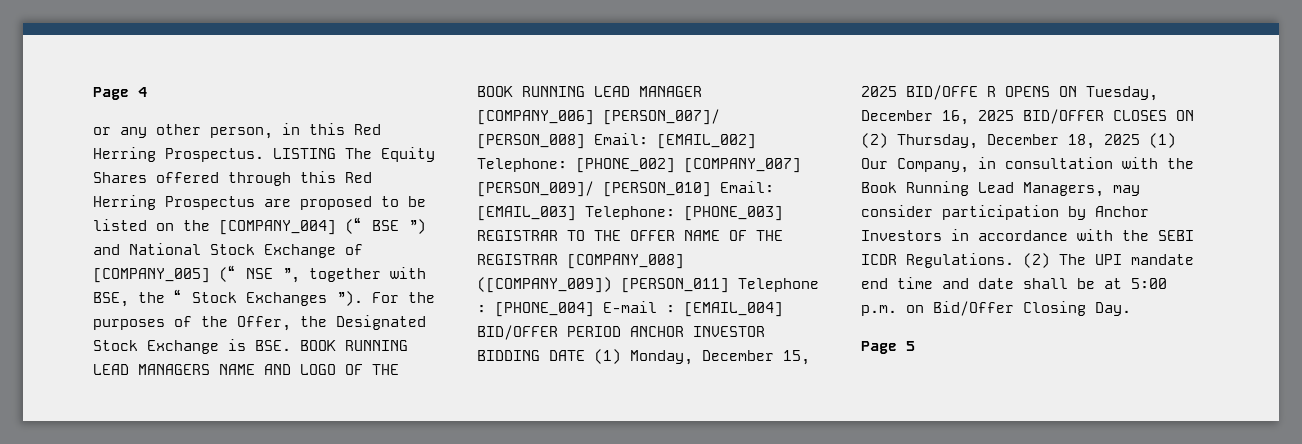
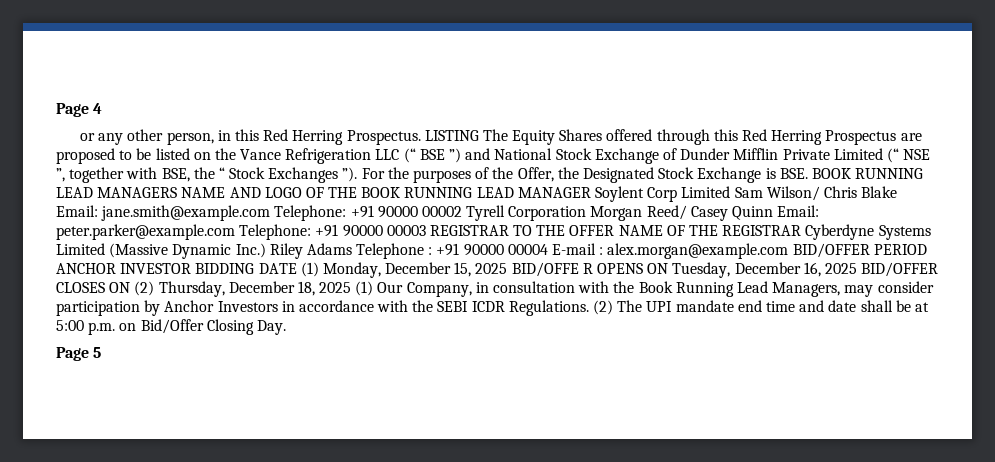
- LISTING The Equity Shares offered through this Red Herring Prospectus are proposed to be listed on the [COMPANY_004] (“ BSE ”) and National Stock Exchange of [COMPANY_005] (“ NSE ”, together with BSE, the “ Stock Exchanges ”).
+ LISTING The Equity Shares offered through this Red Herring Prospectus are proposed to be listed on the Vance Refrigeration LLC (“ BSE ”) and National Stock Exchange of Dunder Mifflin Private Limited (“ NSE ”, together with BSE, the “ Stock Exchanges ”).
- For the purposes of the Offer, the Designated Stock Exchange is BSE. BOOK RUNNING LEAD MANAGERS NAME AND LOGO OF THE BOOK RUNNING LEAD MANAGER [COMPANY_006] [PERSON_007]/ [PERSON_008] Email: [EMAIL_002] Telephone: [PHONE_002] [COMPANY_007] [PERSON_009]/ [PERSON_010] Email: [EMAIL_003] Telephone: [PHONE_003] REGISTRAR TO THE OFFER NAME OF THE REGISTRAR [COMPANY_008] ([COMPANY_009]) [PERSON_011] Telephone : [PHONE_004] E-mail :
+ For the purposes of the Offer, the Designated Stock Exchange is BSE. BOOK RUNNING LEAD MANAGERS NAME AND LOGO OF THE BOOK RUNNING LEAD MANAGER Soylent Corp Limited Sam Wilson/ Chris Blake Email: jane.smith@example.com Telephone: +91 90000 00002 Tyrell Corporation Morgan Reed/ Casey Quinn Email: peter.parker@example.com Telephone: +91 90000 00003 REGISTRAR TO THE OFFER NAME OF THE REGISTRAR Cyberdyne Systems Limited (Massive Dynamic Inc.) Riley Adams Telephone : +91 90000 00004 E-mail :
- [EMAIL_004] BID/OFFER PERIOD ANCHOR INVESTOR BIDDING DATE (1) Monday, December 15, 2025 BID/OFFE R OPENS ON Tuesday, December 16, 2025 BID/OFFER CLOSES ON (2) Thursday, December 18, 2025 (1) Our Company, in consultation with the Book Running Lead Managers, may consider participation by Anchor Investors in accordance with the SEBI ICDR Regulations.
+ alex.morgan@example.com BID/OFFER PERIOD ANCHOR INVESTOR BIDDING DATE (1) Monday, December 15, 2025 BID/OFFE R OPENS ON Tuesday, December 16, 2025 BID/OFFER CLOSES ON (2) Thursday, December 18, 2025 (1) Our Company, in consultation with the Book Running Lead Managers, may consider participation by Anchor Investors in accordance with the SEBI ICDR Regulations.

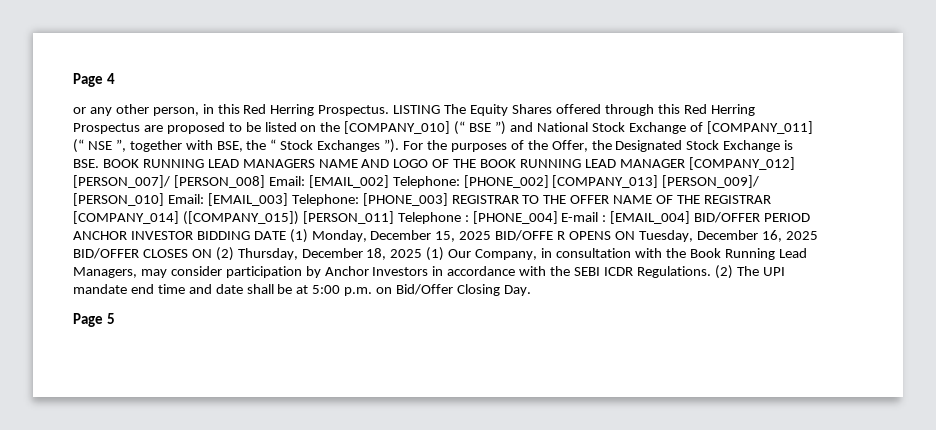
- LISTING The Equity Shares offered through this Red Herring Prospectus are proposed to be listed on the Vance Refrigeration LLC (“ BSE ”) and National Stock Exchange of Dunder Mifflin Private Limited (“ NSE ”, together with BSE, the “ Stock Exchanges ”).
+ LISTING The Equity Shares offered through this Red Herring Prospectus are proposed to be listed on the [COMPANY_010] (“ BSE ”) and National Stock Exchange of [COMPANY_011] (“ NSE ”, together with BSE, the “ Stock Exchanges ”).
- For the purposes of the Offer, the Designated Stock Exchange is BSE. BOOK RUNNING LEAD MANAGERS NAME AND LOGO OF THE BOOK RUNNING LEAD MANAGER Soylent Corp Limited Sam Wilson/ Chris Blake Email: jane.smith@example.com Telephone: +91 90000 00002 Tyrell Corporation Morgan Reed/ Casey Quinn Email: peter.parker@example.com Telephone: +91 90000 00003 REGISTRAR TO THE OFFER NAME OF THE REGISTRAR Cyberdyne Systems Limited (Massive Dynamic Inc.) Riley Adams Telephone : +91 90000 00004 E-mail :
+ For the purposes of the Offer, the Designated Stock Exchange is BSE. BOOK RUNNING LEAD MANAGERS NAME AND LOGO OF THE BOOK RUNNING LEAD MANAGER [COMPANY_012] [PERSON_007]/ [PERSON_008] Email: [EMAIL_002] Telephone: [PHONE_002] [COMPANY_013] [PERSON_009]/ [PERSON_010] Email: [EMAIL_003] Telephone: [PHONE_003] REGISTRAR TO THE OFFER NAME OF THE REGISTRAR [COMPANY_014] ([COMPANY_015]) [PERSON_011] Telephone : [PHONE_004] E-mail :
- alex.morgan@example.com BID/OFFER PERIOD ANCHOR INVESTOR BIDDING DATE (1) Monday, December 15, 2025 BID/OFFE R OPENS ON Tuesday, December 16, 2025 BID/OFFER CLOSES ON (2) Thursday, December 18, 2025 (1) Our Company, in consultation with the Book Running Lead Managers, may consider participation by Anchor Investors in accordance with the SEBI ICDR Regulations.
+ [EMAIL_004] BID/OFFER PERIOD ANCHOR INVESTOR BIDDING DATE (1) Monday, December 15, 2025 BID/OFFE R OPENS ON Tuesday, December 16, 2025 BID/OFFER CLOSES ON (2) Thursday, December 18, 2025 (1) Our Company, in consultation with the Book Running Lead Managers, may consider participation by Anchor Investors in accordance with the SEBI ICDR Regulations.

